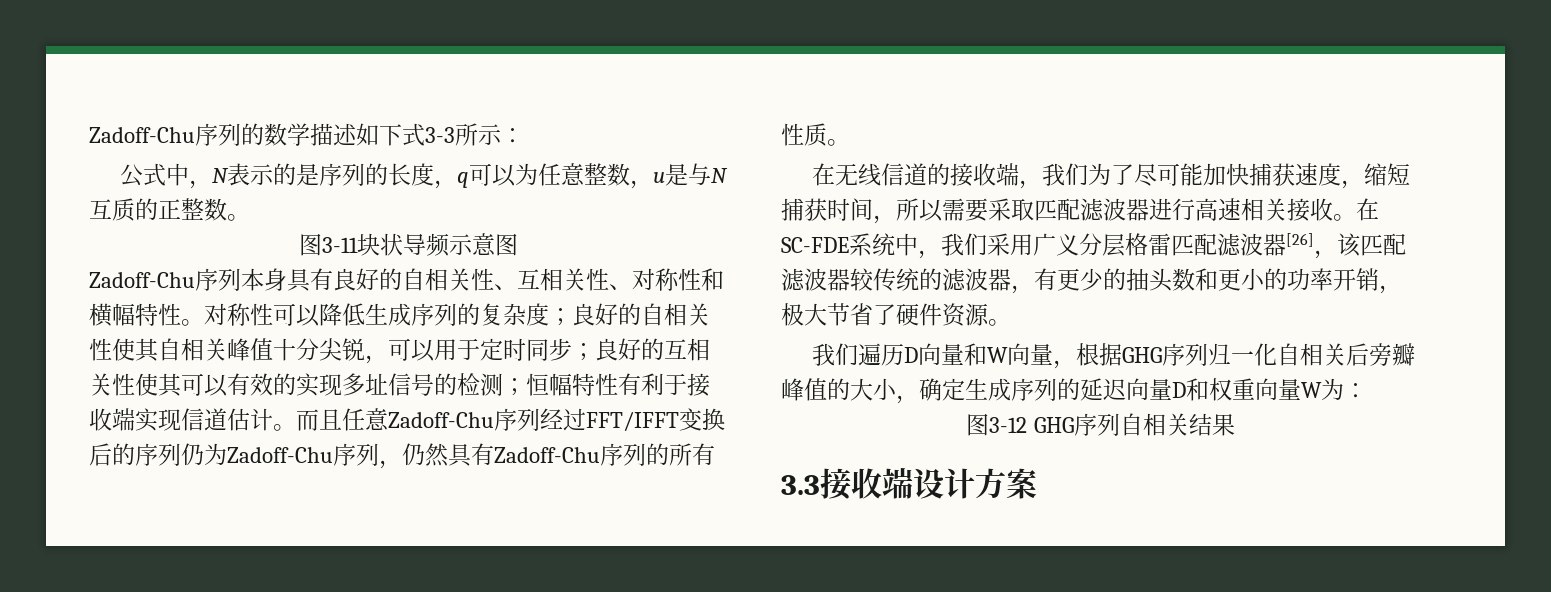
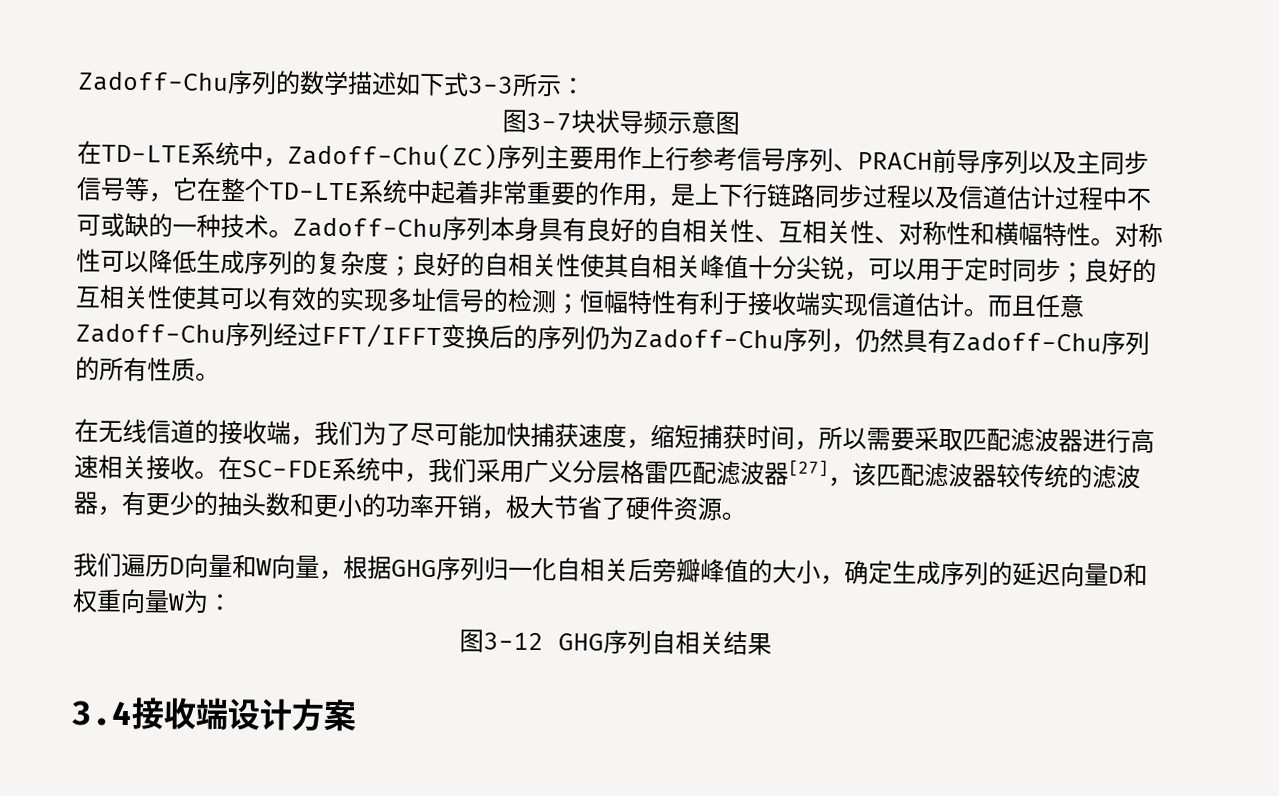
- 公式中，N表示的是序列的长度，q可以为任意整数，u是与N互质的正整数。
- 图3-11块状导频示意图
+ 图3-7块状导频示意图
+ 在TD-LTE系统中，Zadoff-Chu(ZC)序列主要用作上行参考信号序列、PRACH前导序列以及主同步信号等，它在整个TD-LTE系统中起着非常重要的作用，是上下行链路同步过程以及信道估计过程中不可或缺的一种技术。
- 在SC-FDE系统中，我们采用广义分层格雷匹配滤波器[26]，该匹配滤波器较传统的滤波器，有更少的抽头数和更小的功率开销，极大节省了硬件资源。
+ 在SC-FDE系统中，我们采用广义分层格雷匹配滤波器[27]，该匹配滤波器较传统的滤波器，有更少的抽头数和更小的功率开销，极大节省了硬件资源。
- 3.3接收端设计方案
+ 3.4接收端设计方案

